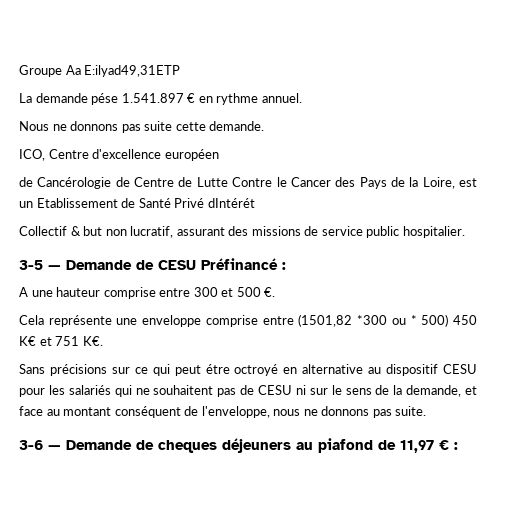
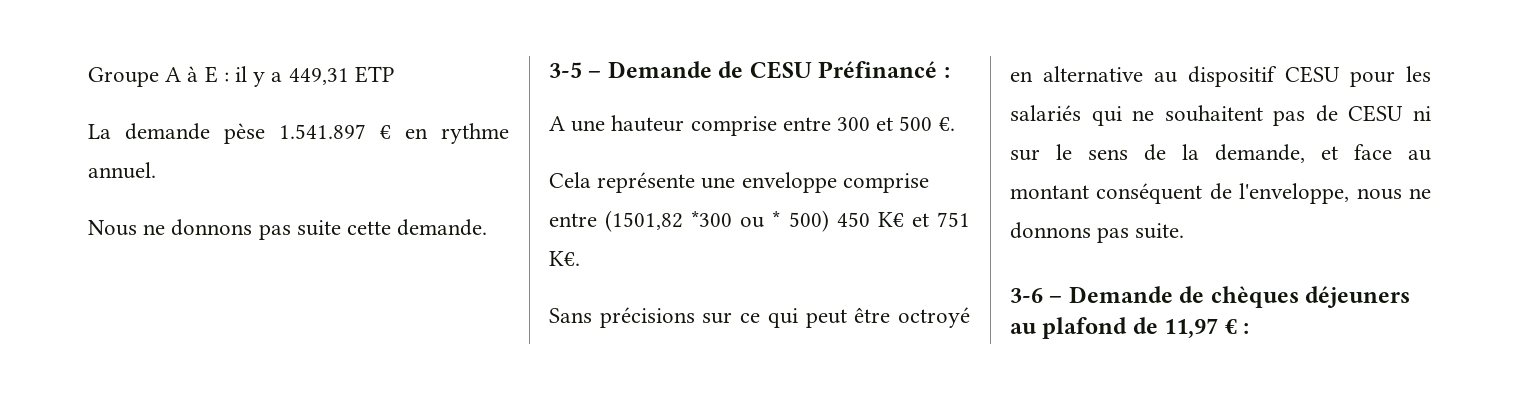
- Groupe Aa E:ilyad49,31ETP
+ Groupe A à E : il y a 449,31 ETP
- La demande pése 1.541.897 € en rythme annuel.
+ La demande pèse 1.541.897 € en rythme annuel.
- ICO, Centre d'excellence européen
- de Cancérologie de Centre de Lutte Contre le Cancer des Pays de la Loire, est un Etablissement de Santé Privé dIntérét
- Collectif & but non lucratif, assurant des missions de service public hospitalier.
- 3-5 — Demande de CESU Préfinancé :
+ 3-5 – Demande de CESU Préfinancé :
- Sans précisions sur ce qui peut étre octroyé en alternative au dispositif CESU pour les salariés qui ne souhaitent pas de CESU ni sur le sens de la demande, et face au montant conséquent de l'enveloppe, nous ne donnons pas suite.
+ Sans précisions sur ce qui peut être octroyé en alternative au dispositif CESU pour les salariés qui ne souhaitent pas de CESU ni sur le sens de la demande, et face au montant conséquent de l'enveloppe, nous ne donnons pas suite.
- 3-6 — Demande de cheques déjeuners au piafond de 11,97 € :
+ 3-6 – Demande de chèques déjeuners au plafond de 11,97 € :

